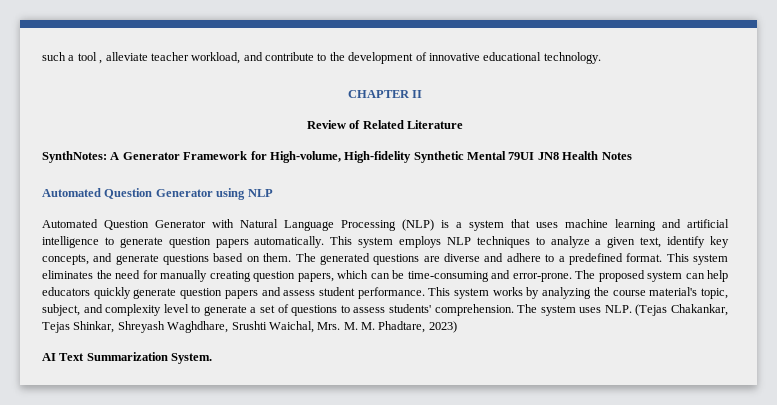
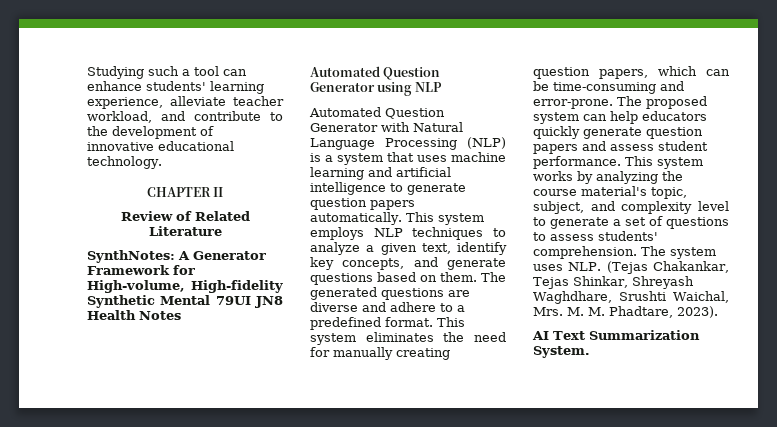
- such a tool , alleviate teacher workload, and contribute to the development of innovative educational technology.
+ Studying such a tool can enhance students' learning experience, alleviate teacher workload, and contribute to the development of innovative educational technology.
- The system uses NLP. (Tejas Chakankar, Tejas Shinkar, Shreyash Waghdhare, Srushti Waichal, Mrs. M. M. Phadtare, 2023)
+ The system uses NLP. (Tejas Chakankar, Tejas Shinkar, Shreyash Waghdhare, Srushti Waichal, Mrs. M. M. Phadtare, 2023).

